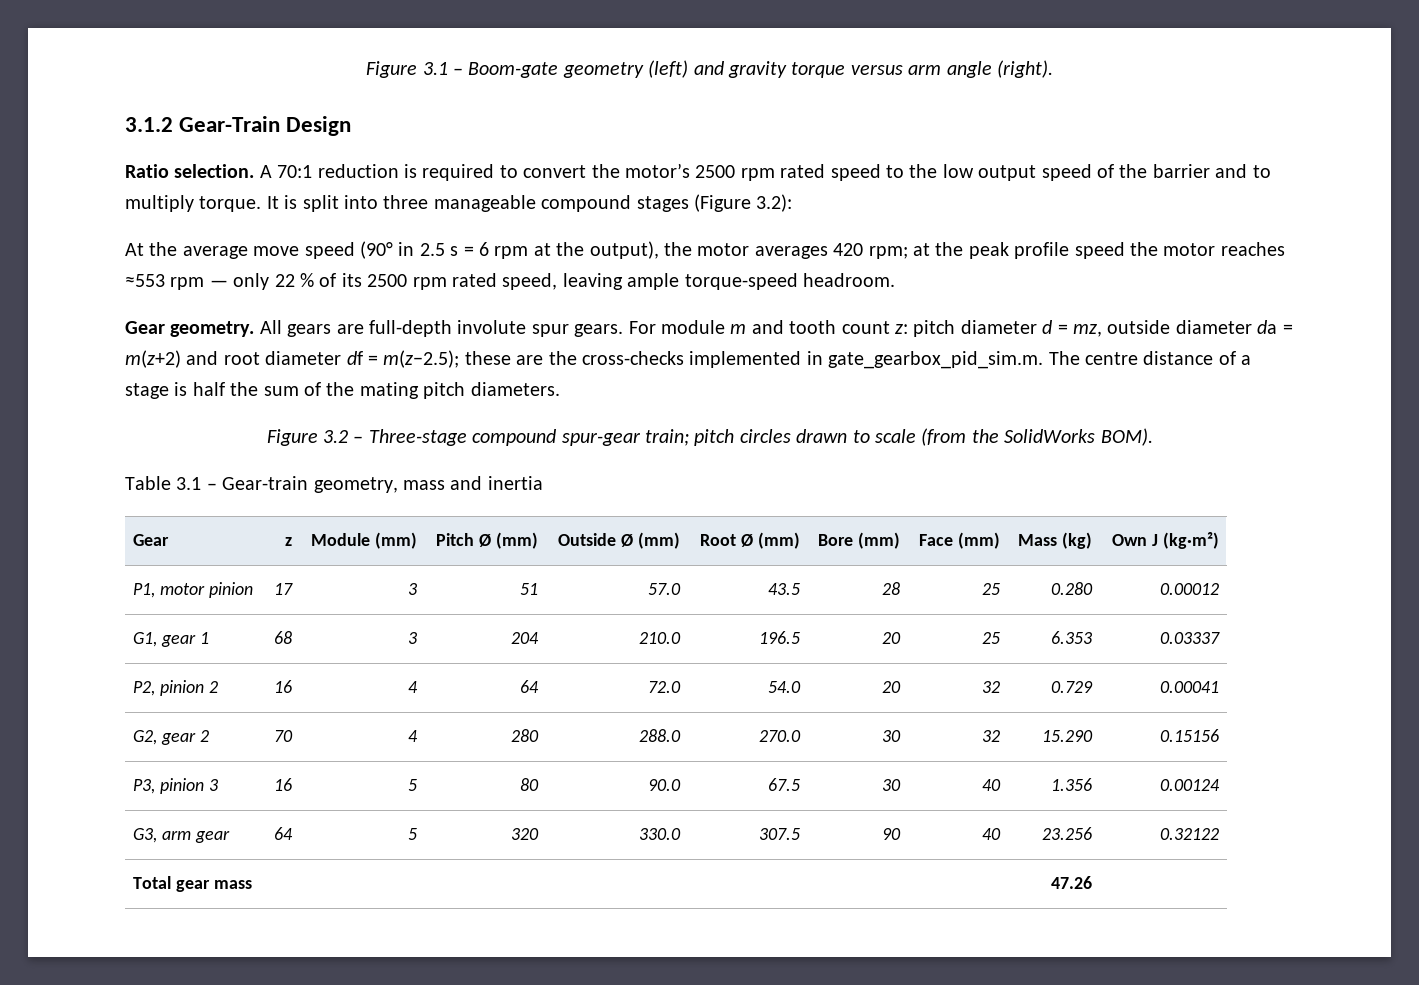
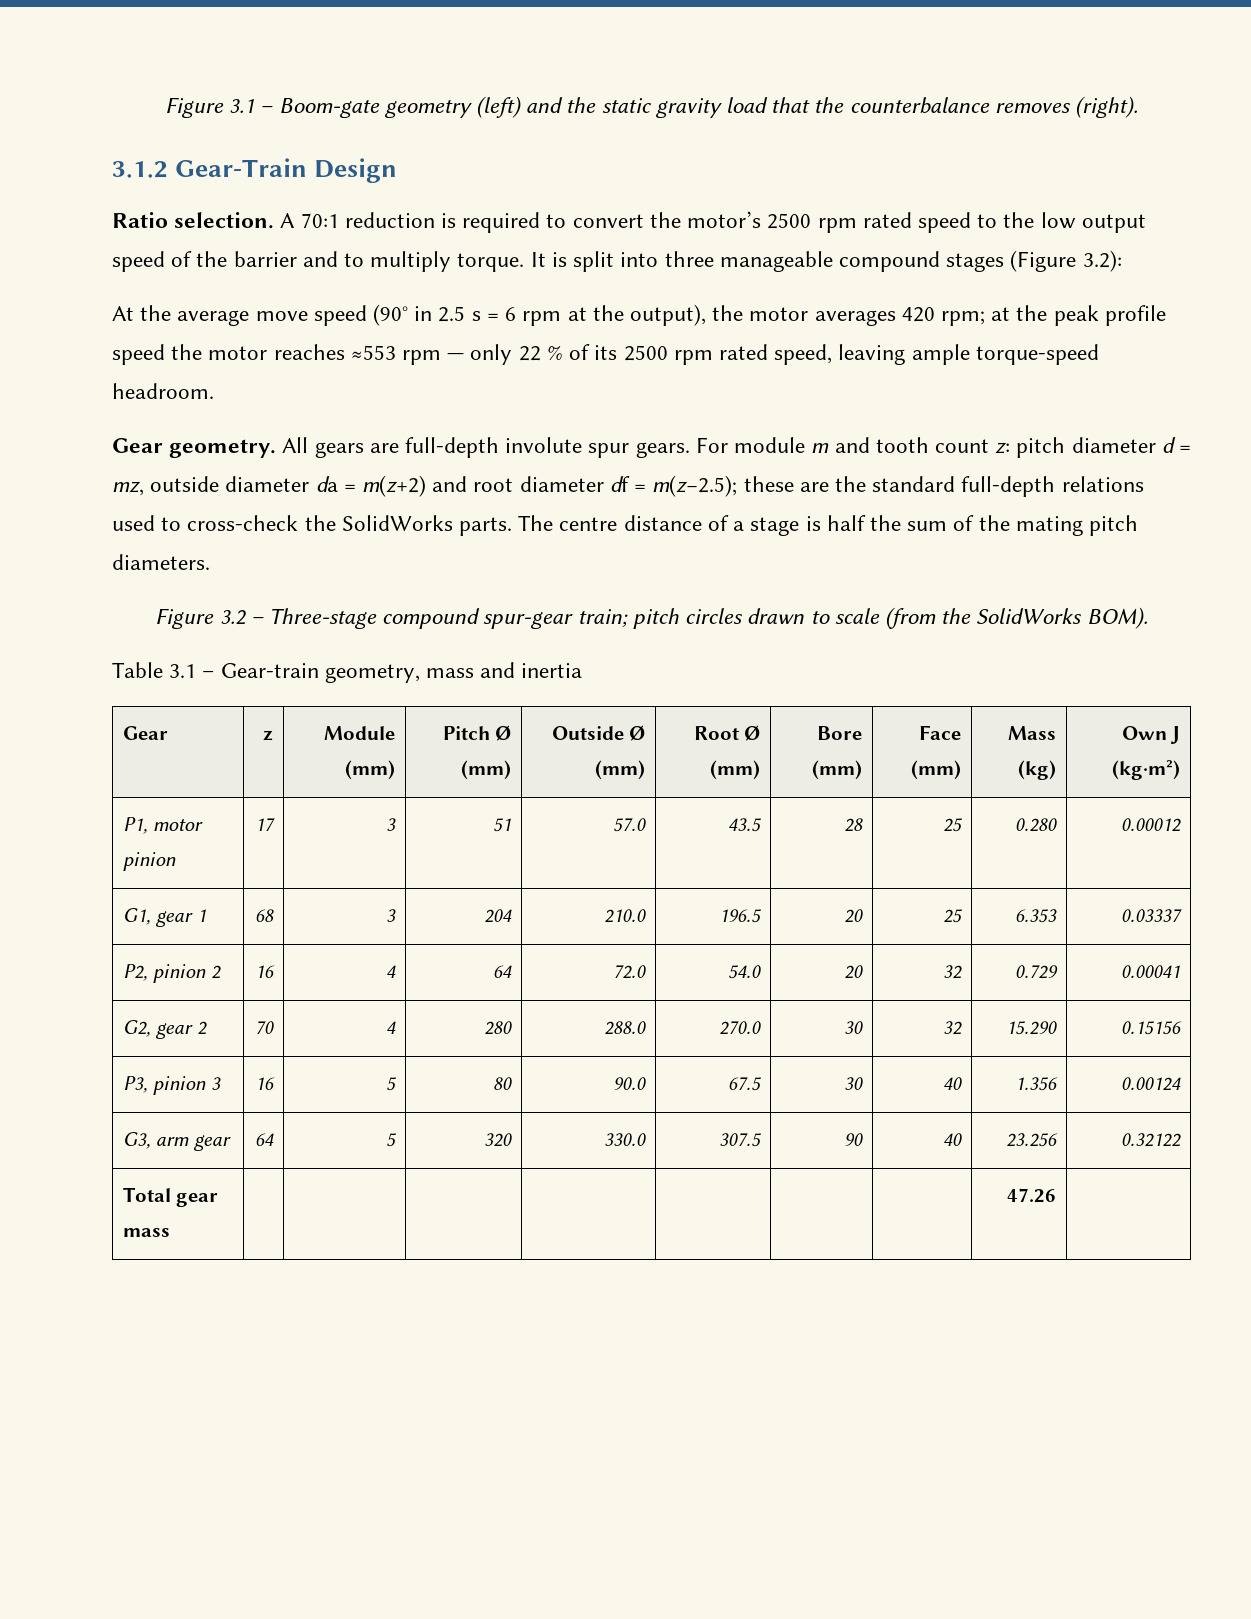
- Figure 3.1 – Boom-gate geometry (left) and gravity torque versus arm angle (right).
+ Figure 3.1 – Boom-gate geometry (left) and the static gravity load that the counterbalance removes (right).
- For module m and tooth count z: pitch diameter d = mz, outside diameter da = m(z+2) and root diameter df = m(z−2.5); these are the cross-checks implemented in gate_gearbox_pid_sim.m. The centre distance of a stage is half the sum of the mating pitch diameters.
+ For module m and tooth count z: pitch diameter d = mz, outside diameter da = m(z+2) and root diameter df = m(z−2.5); these are the standard full-depth relations used to cross-check the SolidWorks parts. The centre distance of a stage is half the sum of the mating pitch diameters.

